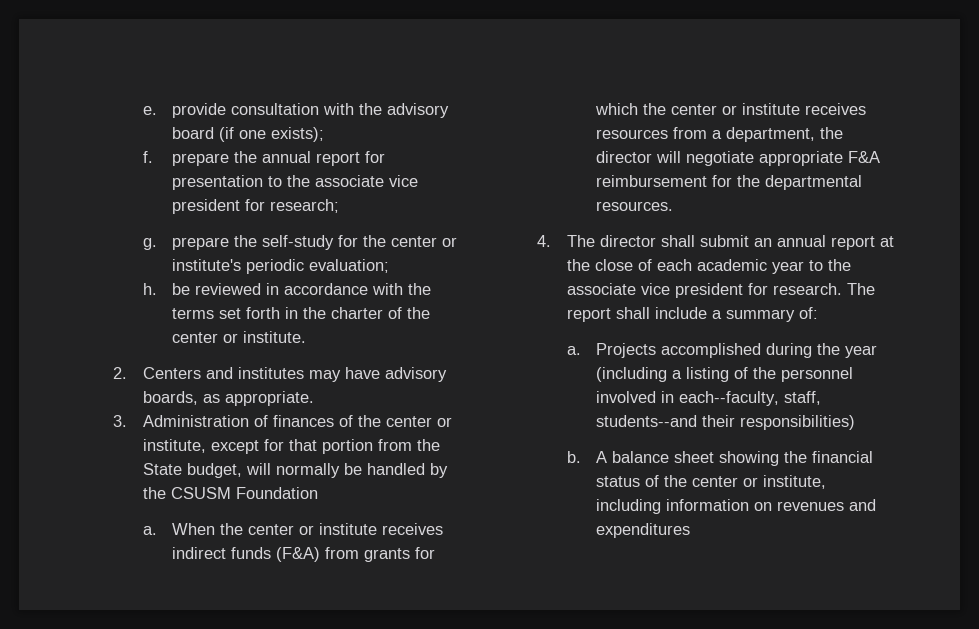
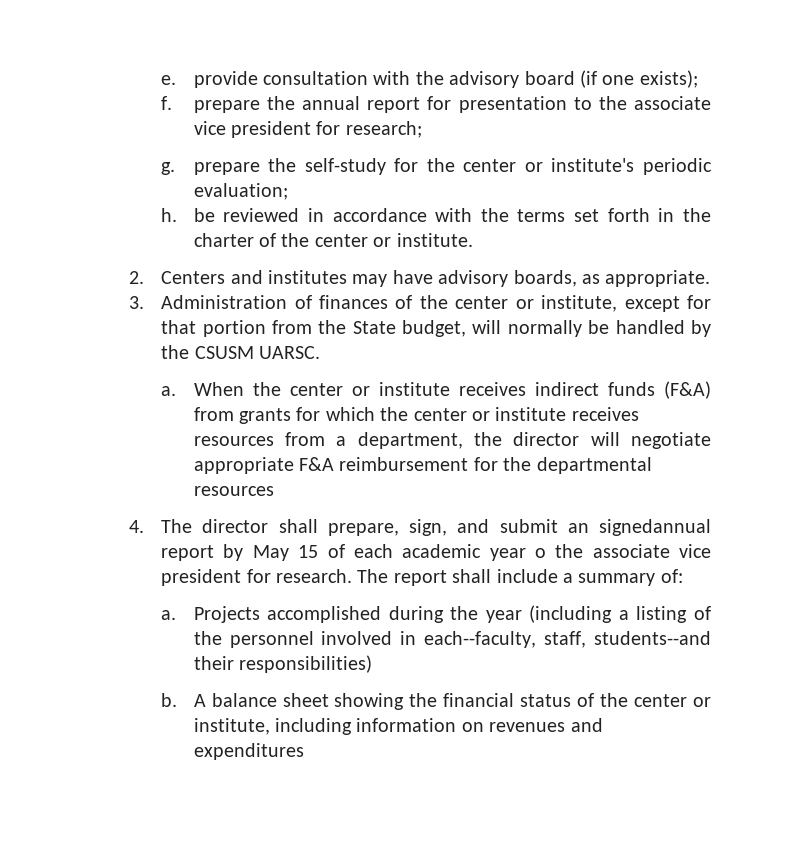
- 3. Administration of finances of the center or institute, except for that portion from the State budget, will normally be handled by the CSUSM Foundation
+ 3. Administration of finances of the center or institute, except for that portion from the State budget, will normally be handled by the CSUSM UARSC.
- When the center or institute receives indirect funds (F&A) from grants for which the center or institute receives resources from a department, the director will negotiate appropriate F&A reimbursement for the departmental resources.
+ When the center or institute receives indirect funds (F&A) from grants for which the center or institute receives resources from a department, the director will negotiate appropriate F&A reimbursement for the departmental resources
- 4. The director shall submit an annual report at the close of each academic year to the associate vice president for research.
+ 4. The director shall prepare, sign, and submit an signedannual report by May 15 of each academic year o the associate vice president for research.

